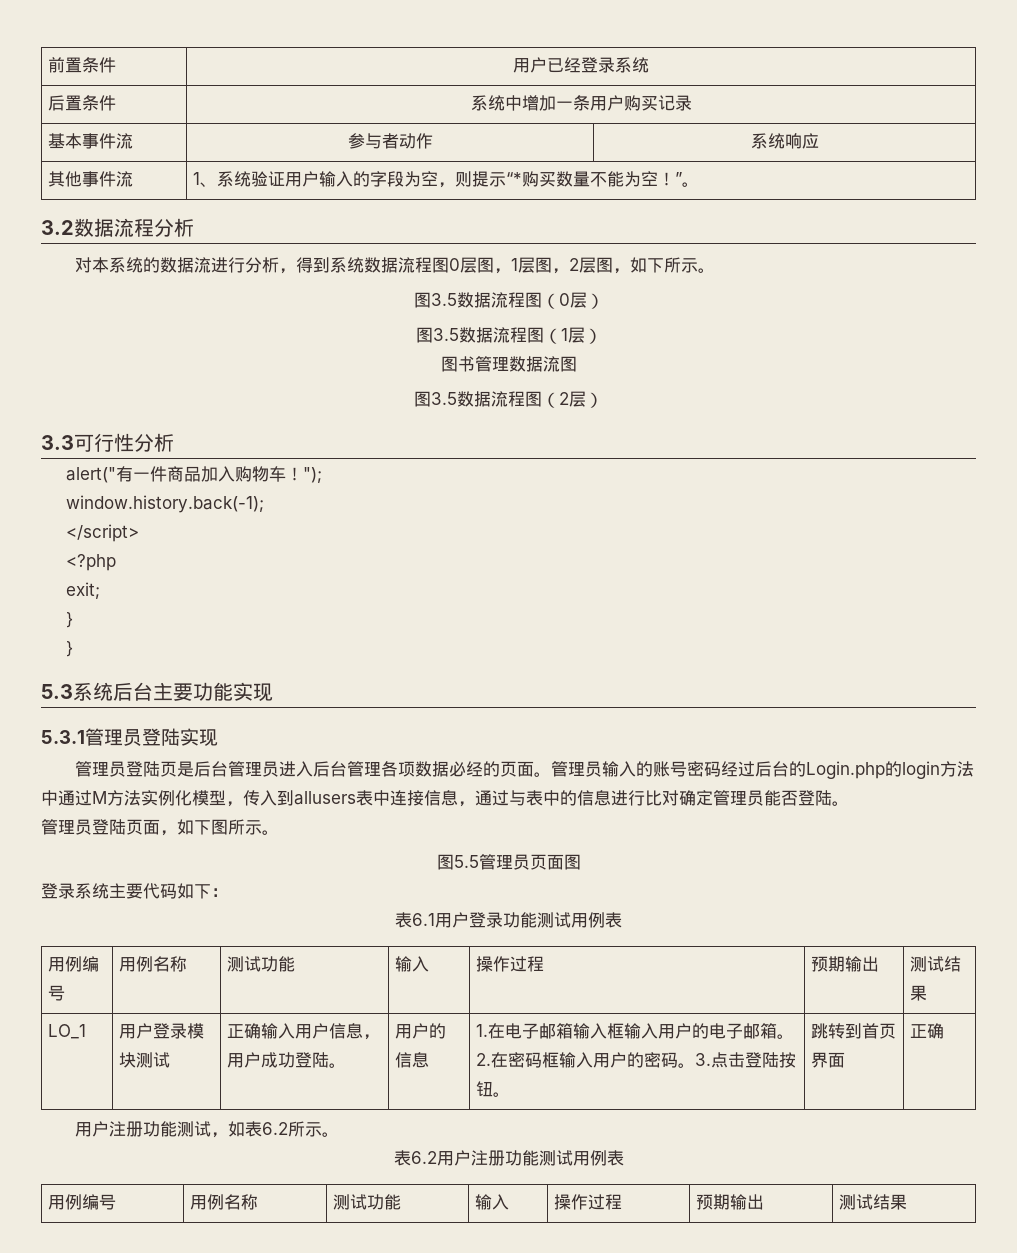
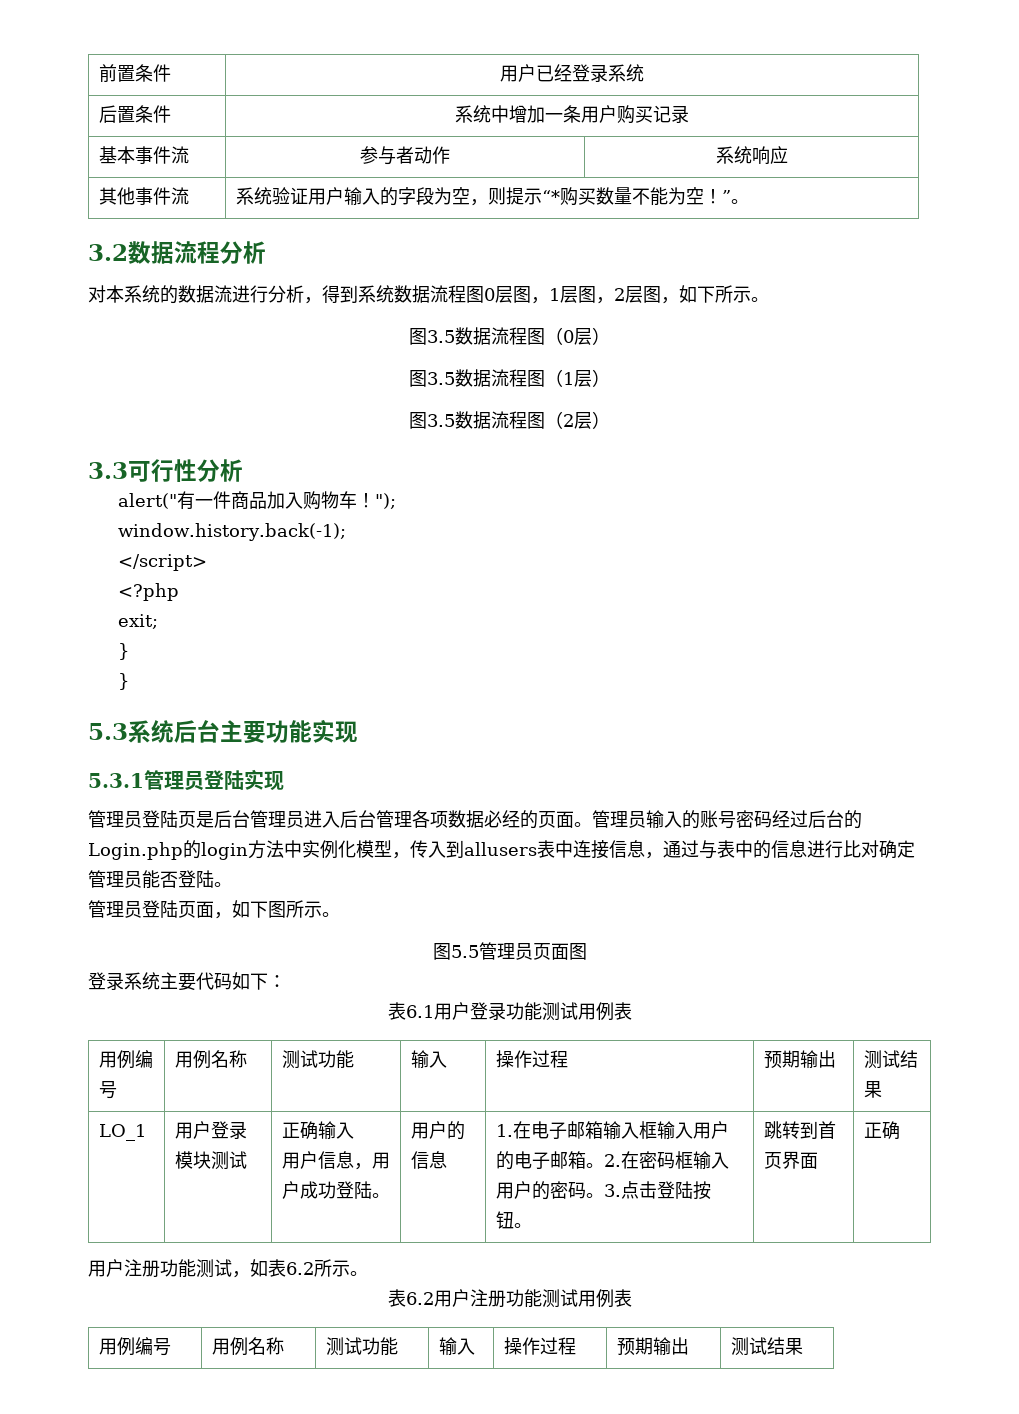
- 其他事件流 | 1、系统验证用户输入的字段为空，则提示“*购买数量不能为空！”。
+ 其他事件流 | 系统验证用户输入的字段为空，则提示“*购买数量不能为空！”。
- 图书管理数据流图
- 管理员输入的账号密码经过后台的Login.php的login方法中通过M方法实例化模型，传入到allusers表中连接信息，通过与表中的信息进行比对确定管理员能否登陆。
+ 管理员输入的账号密码经过后台的Login.php的login方法中实例化模型，传入到allusers表中连接信息，通过与表中的信息进行比对确定管理员能否登陆。
- 正确输入用户信息，用户成功登陆。
+ 正确输入
+ 用户信息，用户成功登陆。

